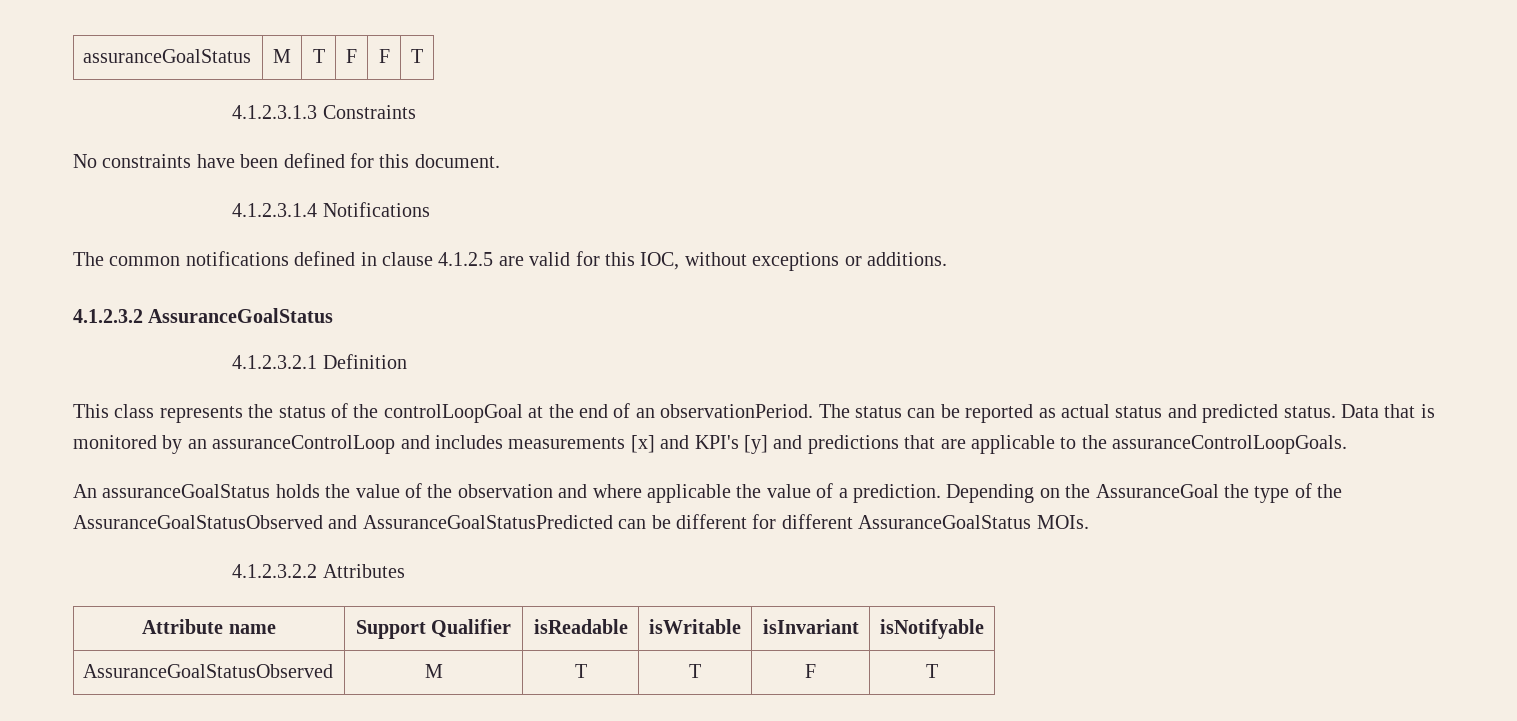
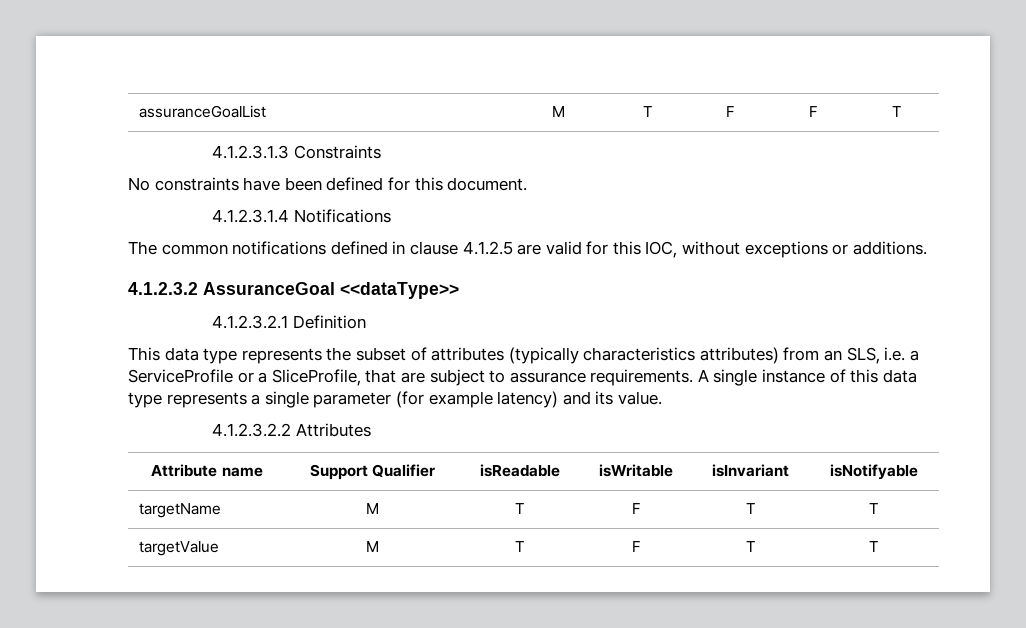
- assuranceGoalStatus | M | T | F | F | T
+ assuranceGoalList | M | T | F | F | T
- 4.1.2.3.2 AssuranceGoalStatus
+ 4.1.2.3.2 AssuranceGoal <<dataType>>
- This class represents the status of the controlLoopGoal at the end of an observationPeriod. The status can be reported as actual status and predicted status. Data that is monitored by an assuranceControlLoop and includes measurements [x] and KPI's [y] and predictions that are applicable to the assuranceControlLoopGoals.
- An assuranceGoalStatus holds the value of the observation and where applicable the value of a prediction. Depending on the AssuranceGoal the type of the AssuranceGoalStatusObserved and AssuranceGoalStatusPredicted can be different for different AssuranceGoalStatus MOIs.
+ This data type represents the subset of attributes (typically characteristics attributes) from an SLS, i.e. a ServiceProfile or a SliceProfile, that are subject to assurance requirements. A single instance of this data type represents a single parameter (for example latency) and its value.
- AssuranceGoalStatusObserved | M | T | T | F | T
+ targetName | M | T | F | T | T
+ targetValue | M | T | F | T | T

